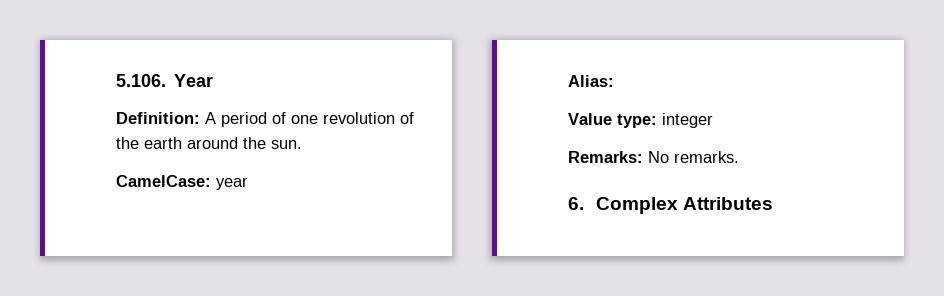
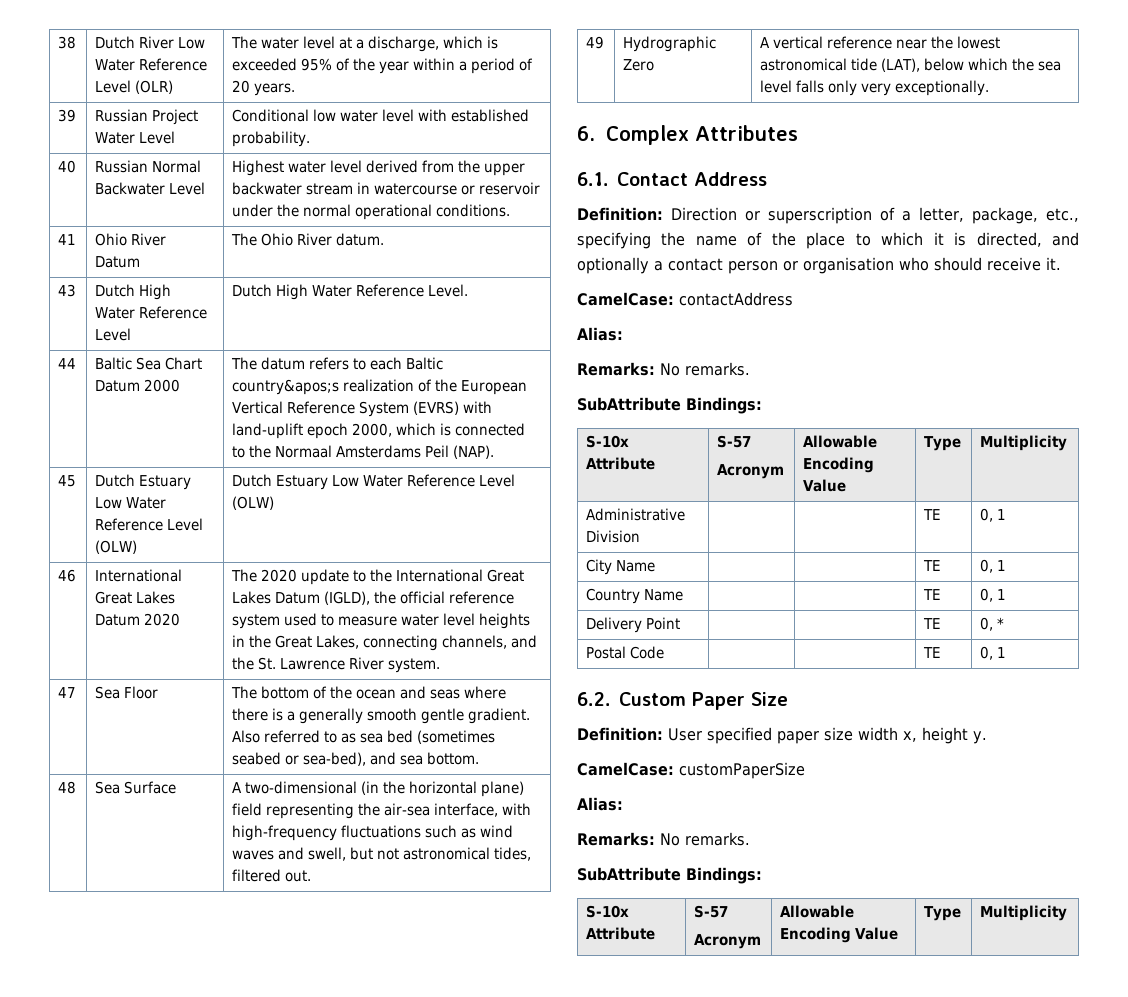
- 5.106. Year
- Definition: A period of one revolution of the earth around the sun.
- CamelCase: year
+ 38 | Dutch River Low Water Reference Level (OLR) | The water level at a discharge, which is exceeded 95% of the year within a period of 20 years.
+ 39 | Russian Project Water Level | Conditional low water level with established probability.
+ 40 | Russian Normal Backwater Level | Highest water level derived from the upper backwater stream in watercourse or reservoir under the normal operational conditions.
+ 41 | Ohio River Datum | The Ohio River datum.
+ 43 | Dutch High Water Reference Level | Dutch High Water Reference Level.
+ 44 | Baltic Sea Chart Datum 2000 | The datum refers to each Baltic country&apos;s realization of the European Vertical Reference System (EVRS) with land-uplift epoch 2000, which is connected to the Normaal Amsterdams Peil (NAP).
+ 45 | Dutch Estuary Low Water Reference Level (OLW) | Dutch Estuary Low Water Reference Level (OLW)
+ 46 | International Great Lakes Datum 2020 | The 2020 update to the International Great Lakes Datum (IGLD), the official reference system used to measure water level heights in the Great Lakes, connecting channels, and the St. Lawrence River system.
+ 47 | Sea Floor | The bottom of the ocean and seas where there is a generally smooth gentle gradient. Also referred to as sea bed (sometimes seabed or sea-bed), and sea bottom.
+ 48 | Sea Surface | A two-dimensional (in the horizontal plane) field representing the air-sea interface, with high-frequency fluctuations such as wind waves and swell, but not astronomical tides, filtered out.
+ 49 | Hydrographic Zero | A vertical reference near the lowest astronomical tide (LAT), below which the sea level falls only very exceptionally.
+ 6. Complex Attributes
+ 6.1. Contact Address
+ Definition: Direction or superscription of a letter, package, etc., specifying the name of the place to which it is directed, and optionally a contact person or organisation who should receive it.
+ CamelCase: contactAddress
  Alias:
- Value type: integer
  Remarks: No remarks.
- 6. Complex Attributes
+ SubAttribute Bindings:
+ S-10x Attribute | S-57
+ Acronym | Allowable Encoding Value | Type | Multiplicity
+ Administrative Division | | | TE | 0, 1
+ City Name | | | TE | 0, 1
+ Country Name | | | TE | 0, 1
+ Delivery Point | | | TE | 0, *
+ Postal Code | | | TE | 0, 1
+ 6.2. Custom Paper Size
+ Definition: User specified paper size width x, height y.
+ CamelCase: customPaperSize
+ Alias:
+ Remarks: No remarks.
+ SubAttribute Bindings:
+ S-10x Attribute | S-57
+ Acronym | Allowable Encoding Value | Type | Multiplicity

